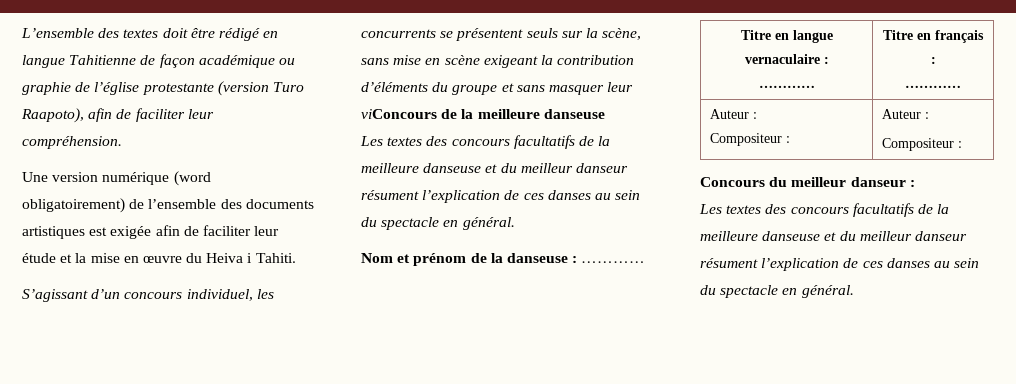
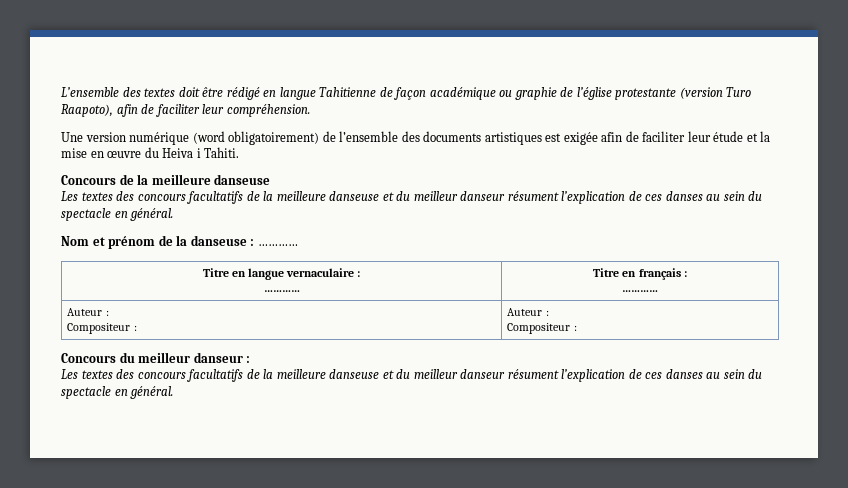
- S’agissant d’un concours individuel, les concurrents se présentent seuls sur la scène, sans mise en scène exigeant la contribution d’éléments du groupe et sans masquer leur viConcours de la meilleure danseuse
+ Concours de la meilleure danseuse

